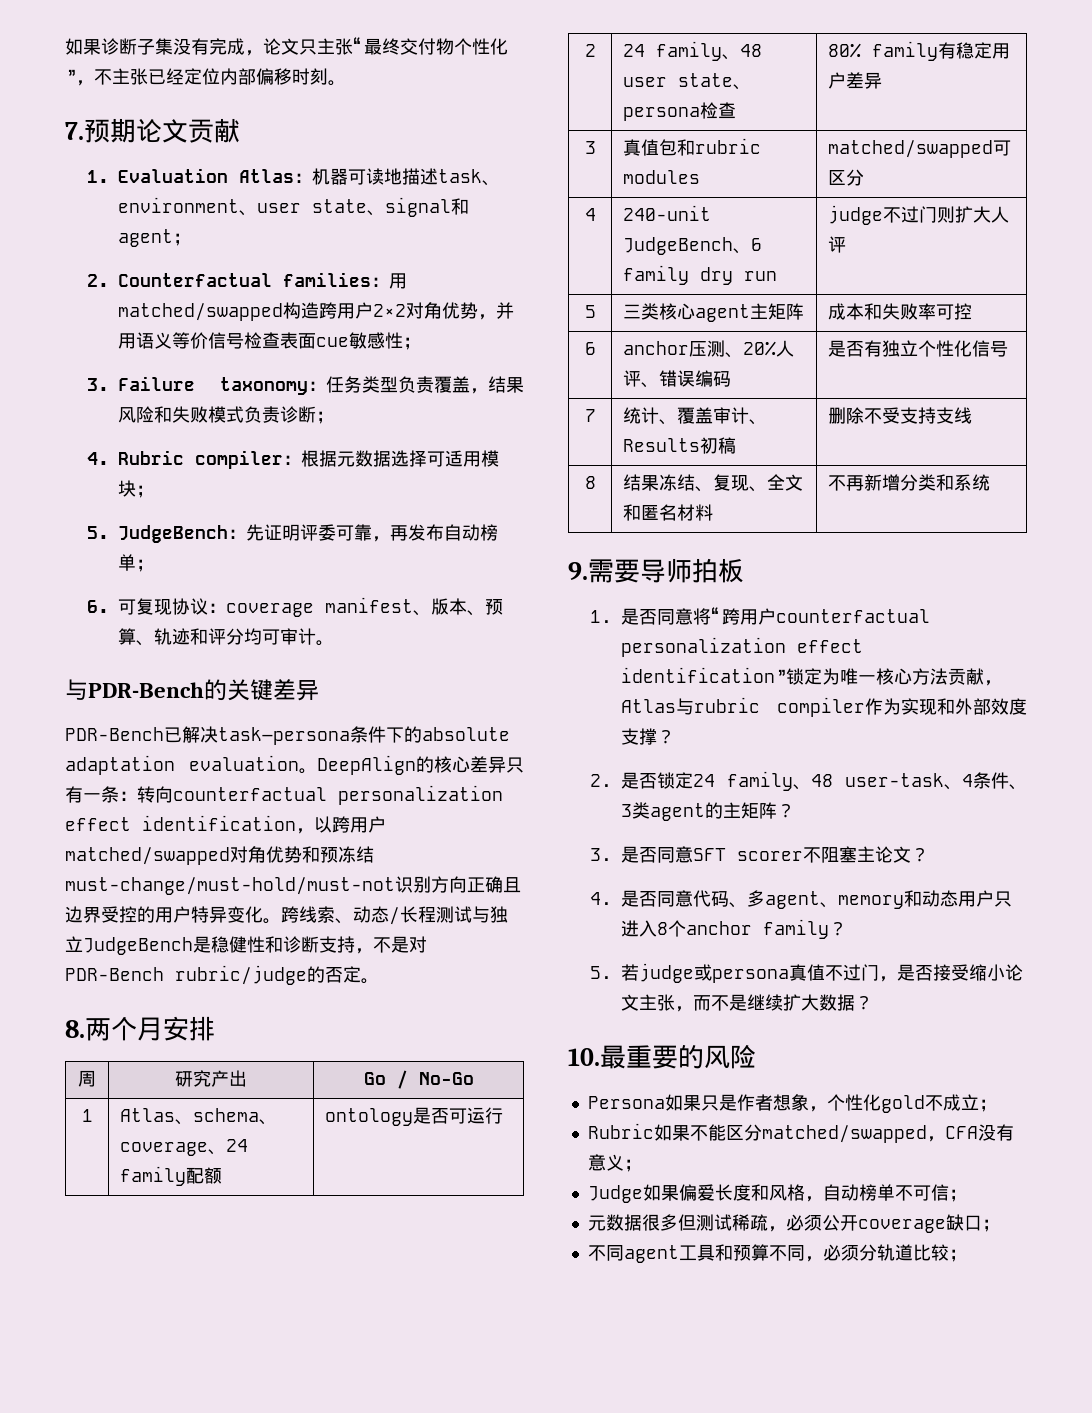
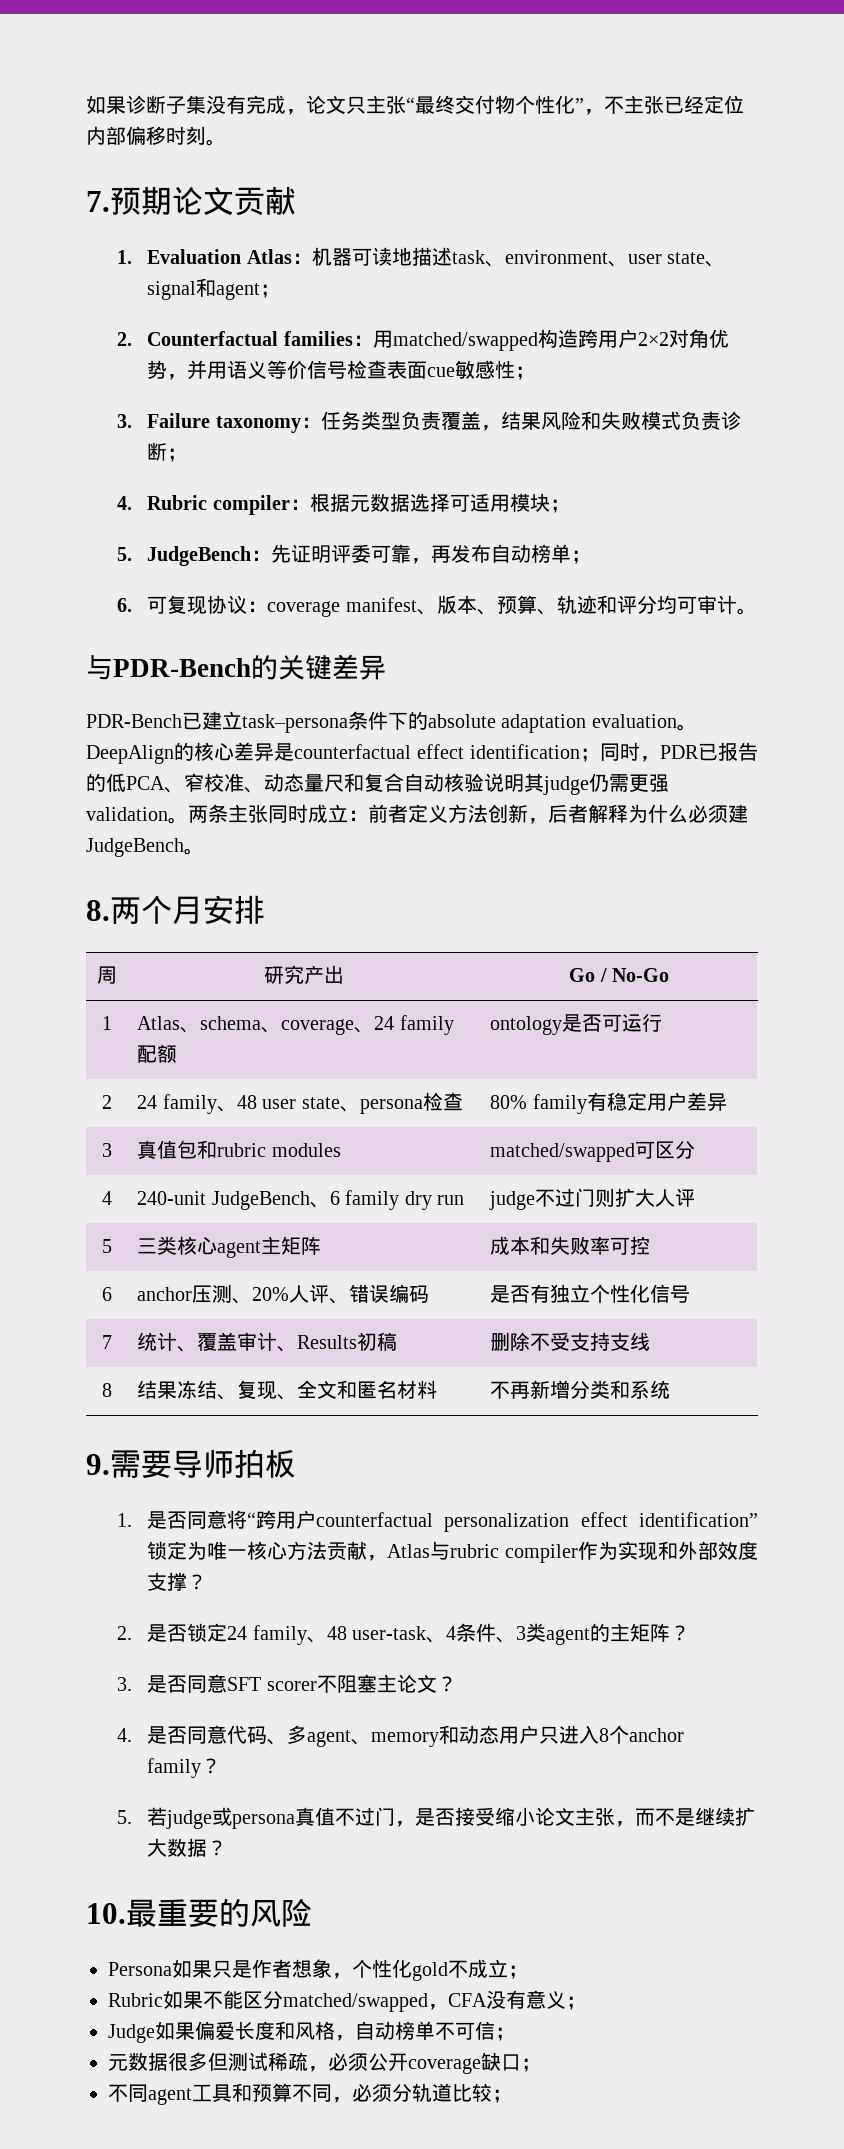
- PDR-Bench已解决task–persona条件下的absolute adaptation evaluation。
+ PDR-Bench已建立task–persona条件下的absolute adaptation evaluation。
- DeepAlign的核心差异只有一条：转向counterfactual personalization effect identification，以跨用户matched/swapped对角优势和预冻结must-change/must-hold/must-not识别方向正确且边界受控的用户特异变化。跨线索、动态/长程测试与独立JudgeBench是稳健性和诊断支持，不是对PDR-Bench rubric/judge的否定。
+ DeepAlign的核心差异是counterfactual effect identification；同时，PDR已报告的低PCA、窄校准、动态量尺和复合自动核验说明其judge仍需更强validation。两条主张同时成立：前者定义方法创新，后者解释为什么必须建JudgeBench。

